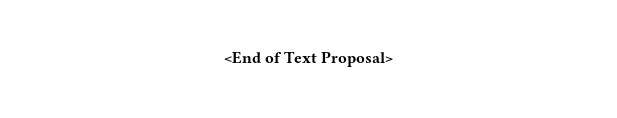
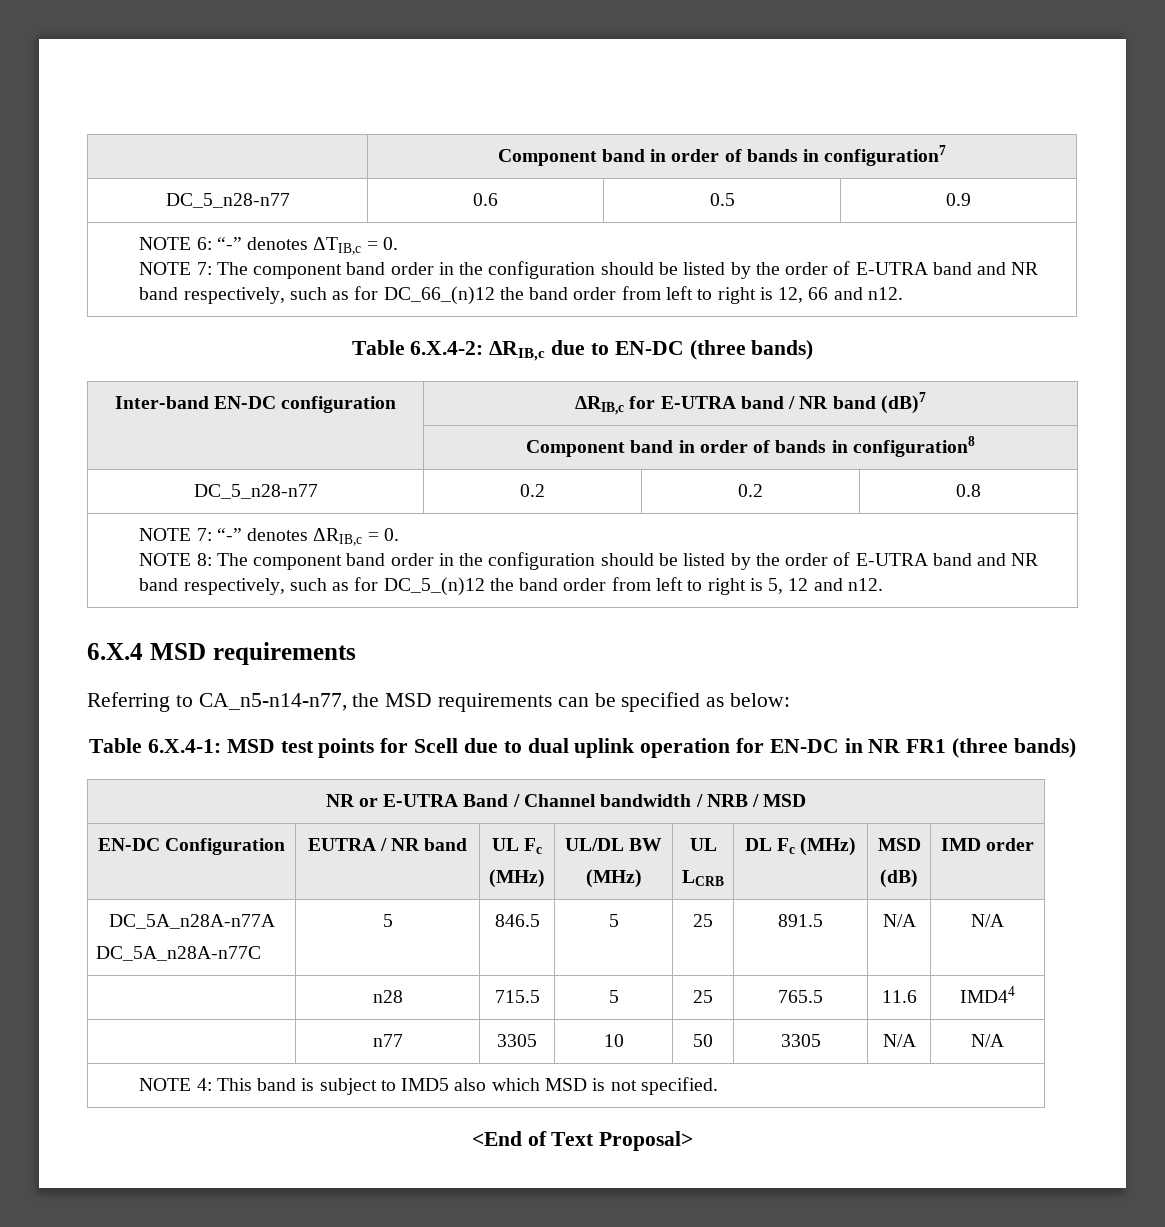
+ | Component band in order of bands in configuration7
+ DC_5_n28-n77 | 0.6 | 0.5 | 0.9
+ NOTE 6: “-” denotes ΔTIB,c = 0.
+ NOTE 7: The component band order in the configuration should be listed by the order of E-UTRA band and NR band respectively, such as for DC_66_(n)12 the band order from left to right is 12, 66 and n12.
+ Table 6.X.4-2: ΔRIB,c due to EN-DC (three bands)
+ Inter-band EN-DC configuration | ΔRIB,c for E-UTRA band / NR band (dB)7
+ | Component band in order of bands in configuration8
+ DC_5_n28-n77 | 0.2 | 0.2 | 0.8
+ NOTE 7: “-” denotes ΔRIB,c = 0.
+ NOTE 8: The component band order in the configuration should be listed by the order of E-UTRA band and NR band respectively, such as for DC_5_(n)12 the band order from left to right is 5, 12 and n12.
+ 6.X.4 MSD requirements
+ Referring to CA_n5-n14-n77, the MSD requirements can be specified as below:
+ Table 6.X.4-1: MSD test points for Scell due to dual uplink operation for EN-DC in NR FR1 (three bands)
+ NR or E-UTRA Band / Channel bandwidth / NRB / MSD
+ EN-DC Configuration | EUTRA / NR band | UL Fc
+ (MHz) | UL/DL BW
+ (MHz) | UL
+ LCRB | DL Fc (MHz) | MSD
+ (dB) | IMD order
+ DC_5A_n28A-n77A
+ DC_5A_n28A-n77C | 5 | 846.5 | 5 | 25 | 891.5 | N/A | N/A
+ | n28 | 715.5 | 5 | 25 | 765.5 | 11.6 | IMD44
+ | n77 | 3305 | 10 | 50 | 3305 | N/A | N/A
+ NOTE 4: This band is subject to IMD5 also which MSD is not specified.

